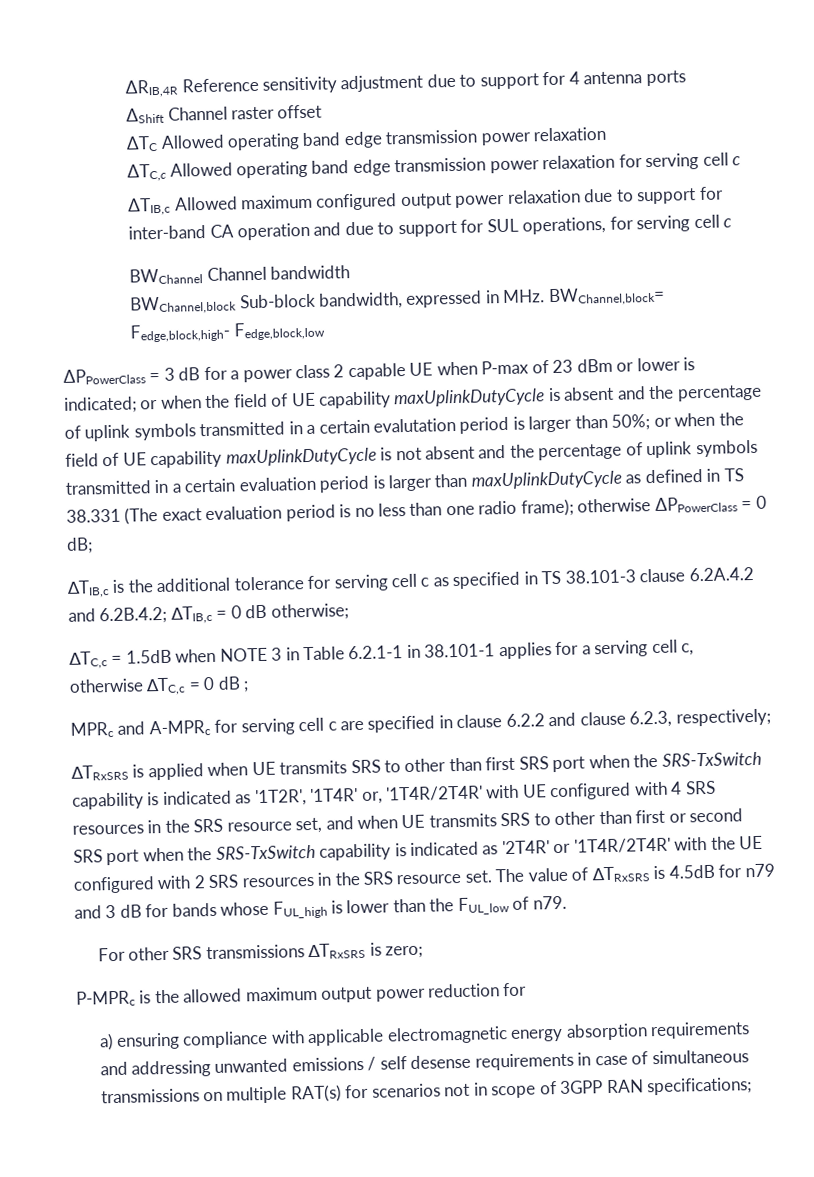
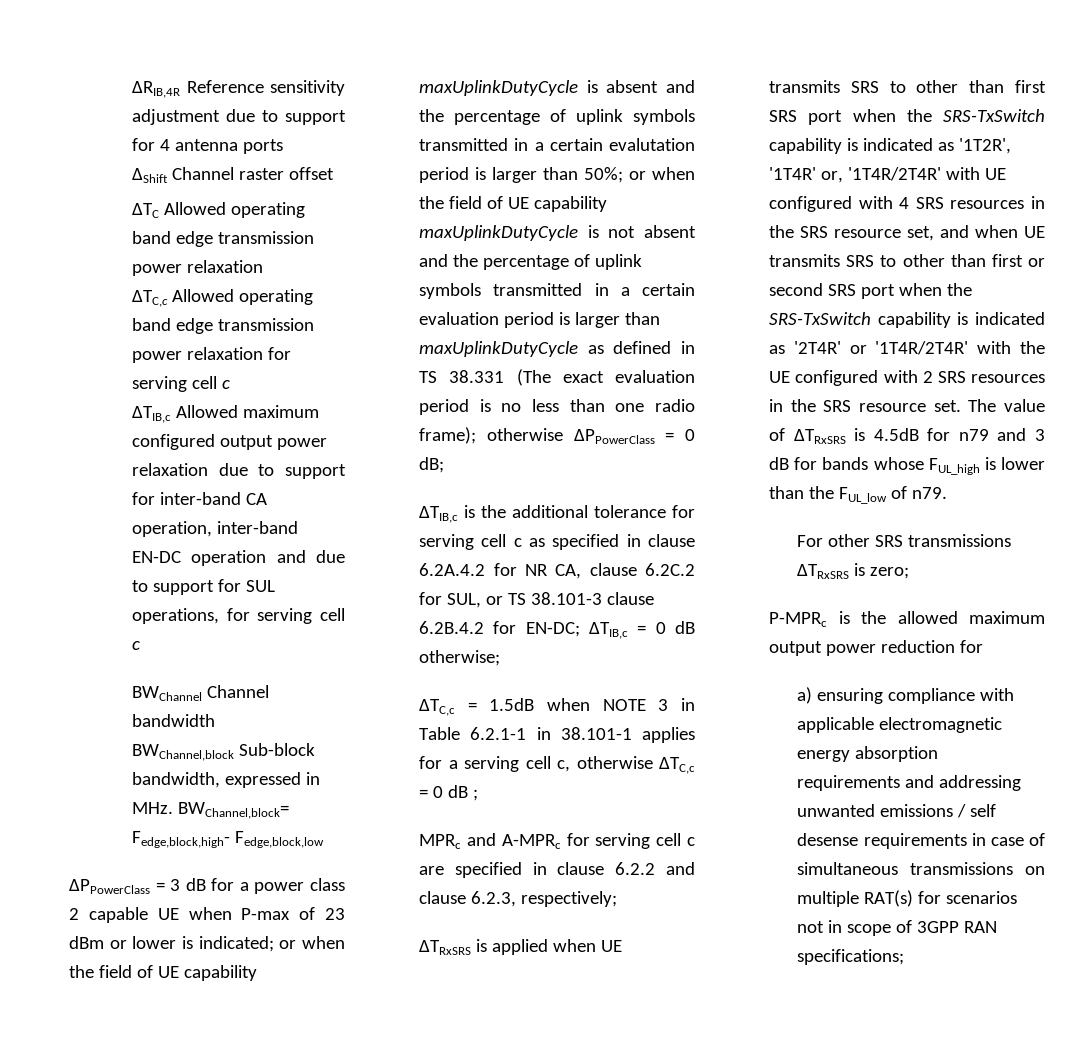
- ΔTIB,c Allowed maximum configured output power relaxation due to support for inter-band CA operation and due to support for SUL operations, for serving cell c
+ ΔTIB,c Allowed maximum configured output power relaxation due to support for inter-band CA operation, inter-band EN-DC operation and due to support for SUL operations, for serving cell c
- ∆TIB,c is the additional tolerance for serving cell c as specified in TS 38.101-3 clause 6.2A.4.2 and 6.2B.4.2; ∆TIB,c = 0 dB otherwise;
+ ∆TIB,c is the additional tolerance for serving cell c as specified in clause 6.2A.4.2 for NR CA, clause 6.2C.2 for SUL, or TS 38.101-3 clause 6.2B.4.2 for EN-DC; ∆TIB,c = 0 dB otherwise;

